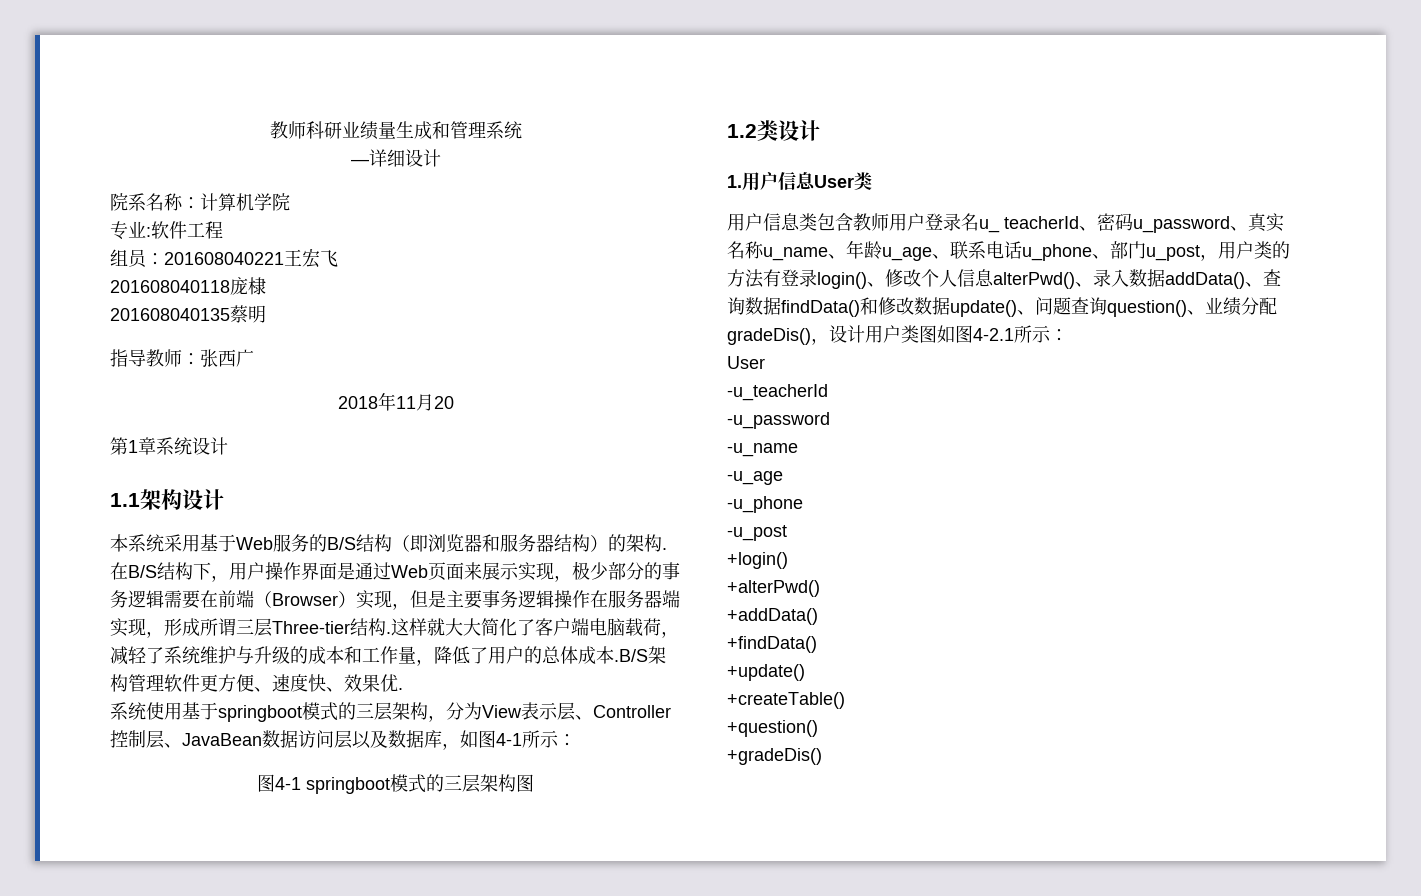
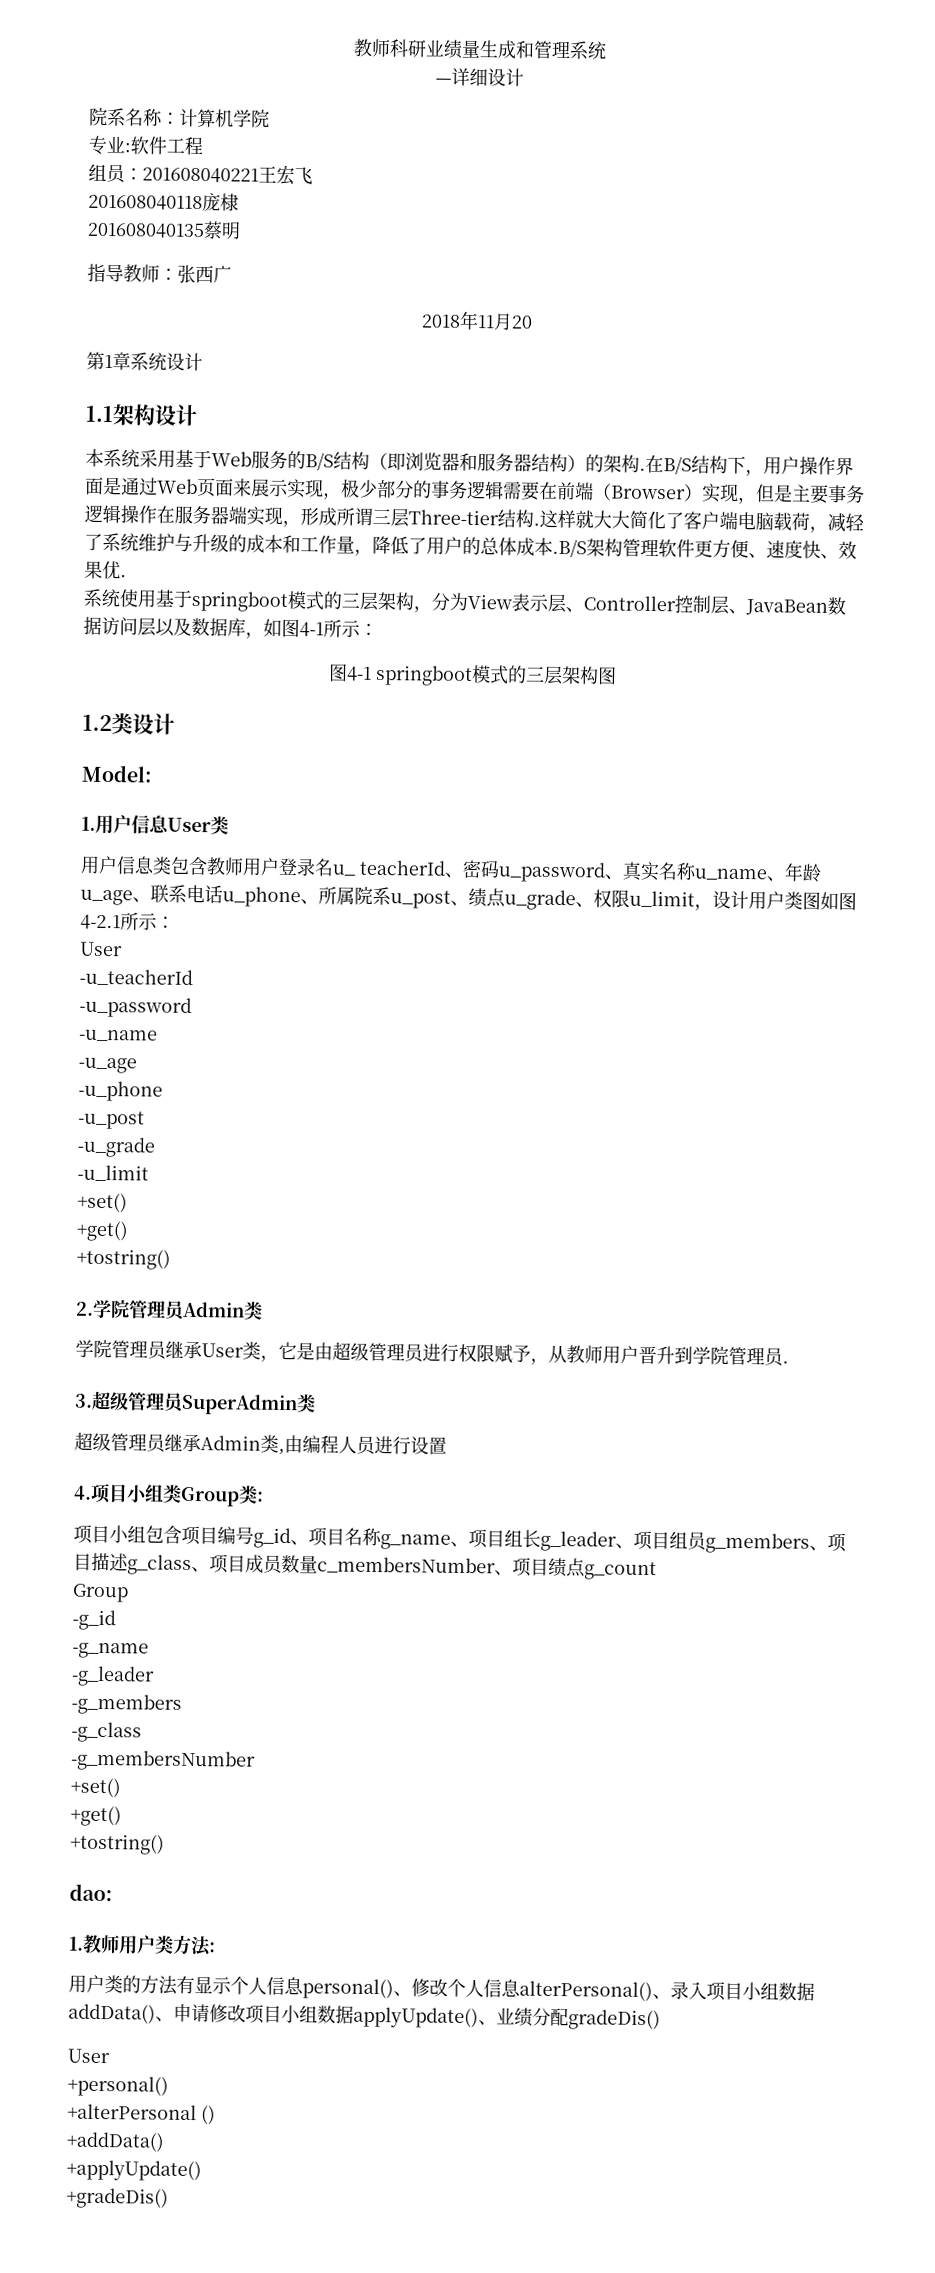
+ Model:
- 用户信息类包含教师用户登录名u_ teacherId、密码u_password、真实名称u_name、年龄u_age、联系电话u_phone、部门u_post，用户类的方法有登录login()、修改个人信息alterPwd()、录入数据addData()、查询数据findData()和修改数据update()、问题查询question()、业绩分配gradeDis()，设计用户类图如图4-2.1所示：
+ 用户信息类包含教师用户登录名u_ teacherId、密码u_password、真实名称u_name、年龄u_age、联系电话u_phone、所属院系u_post、绩点u_grade、权限u_limit，设计用户类图如图4-2.1所示：
- +login()
- +alterPwd()
+ -u_grade
+ -u_limit
+ +set()
+ +get()
+ +tostring()
+ 2.学院管理员Admin类
+ 学院管理员继承User类，它是由超级管理员进行权限赋予，从教师用户晋升到学院管理员.
+ 3.超级管理员SuperAdmin类
+ 超级管理员继承Admin类,由编程人员进行设置
+ 4.项目小组类Group类:
+ 项目小组包含项目编号g_id、项目名称g_name、项目组长g_leader、项目组员g_members、项目描述g_class、项目成员数量c_membersNumber、项目绩点g_count
+ Group
+ -g_id
+ -g_name
+ -g_leader
+ -g_members
+ -g_class
+ -g_membersNumber
+ +set()
+ +get()
+ +tostring()
+ dao:
+ 1.教师用户类方法:
+ 用户类的方法有显示个人信息personal()、修改个人信息alterPersonal()、录入项目小组数据addData()、申请修改项目小组数据applyUpdate()、业绩分配gradeDis()
+ User
+ +personal()
+ +alterPersonal ()
  +addData()
- +findData()
- +update()
- +createTable()
- +question()
+ +applyUpdate()

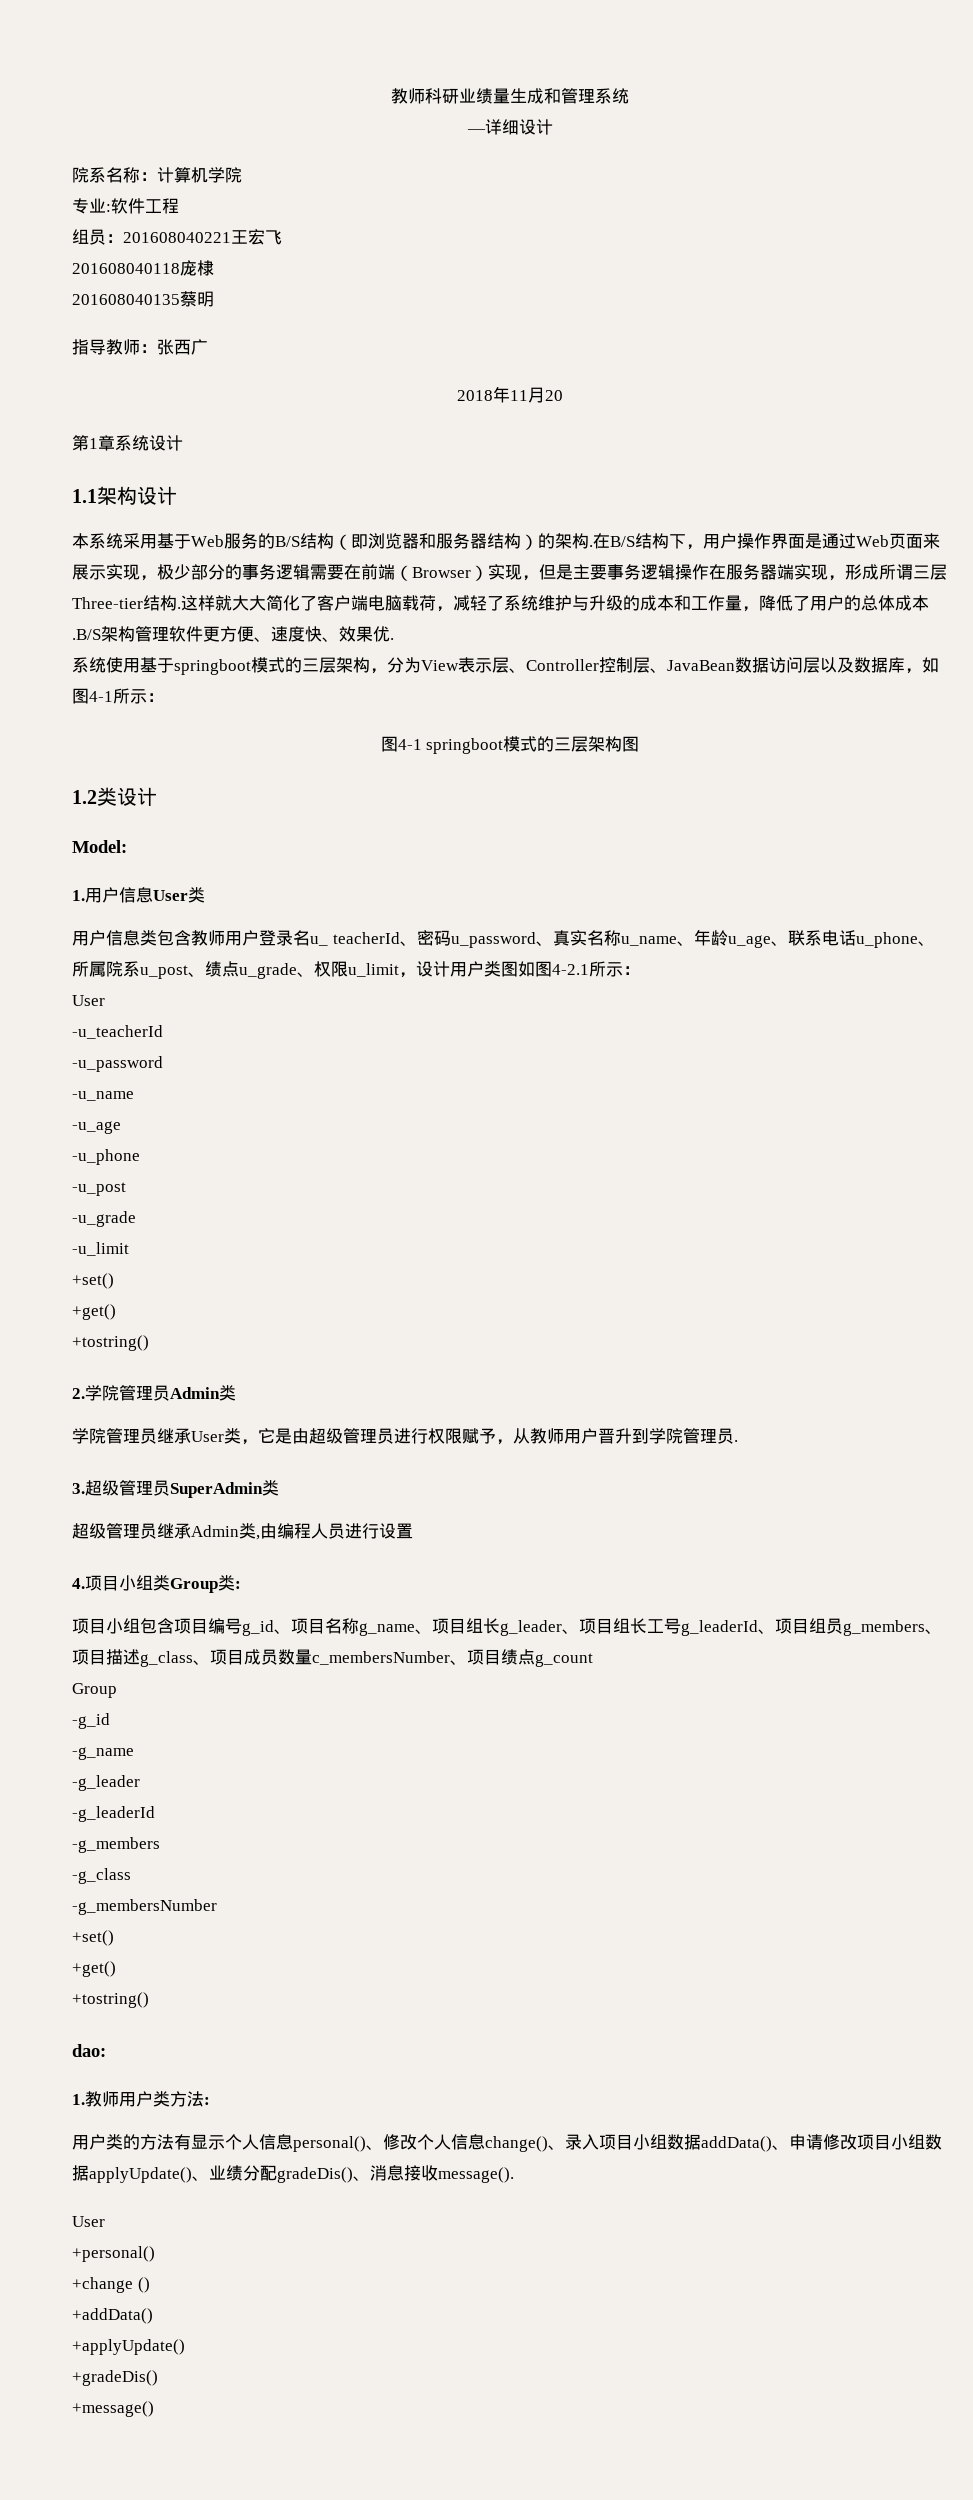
- 项目小组包含项目编号g_id、项目名称g_name、项目组长g_leader、项目组员g_members、项目描述g_class、项目成员数量c_membersNumber、项目绩点g_count
+ 项目小组包含项目编号g_id、项目名称g_name、项目组长g_leader、项目组长工号g_leaderId、项目组员g_members、项目描述g_class、项目成员数量c_membersNumber、项目绩点g_count
+ -g_leaderId
- 用户类的方法有显示个人信息personal()、修改个人信息alterPersonal()、录入项目小组数据addData()、申请修改项目小组数据applyUpdate()、业绩分配gradeDis()
+ 用户类的方法有显示个人信息personal()、修改个人信息change()、录入项目小组数据addData()、申请修改项目小组数据applyUpdate()、业绩分配gradeDis()、消息接收message().
- +alterPersonal ()
+ +change ()
+ +message()

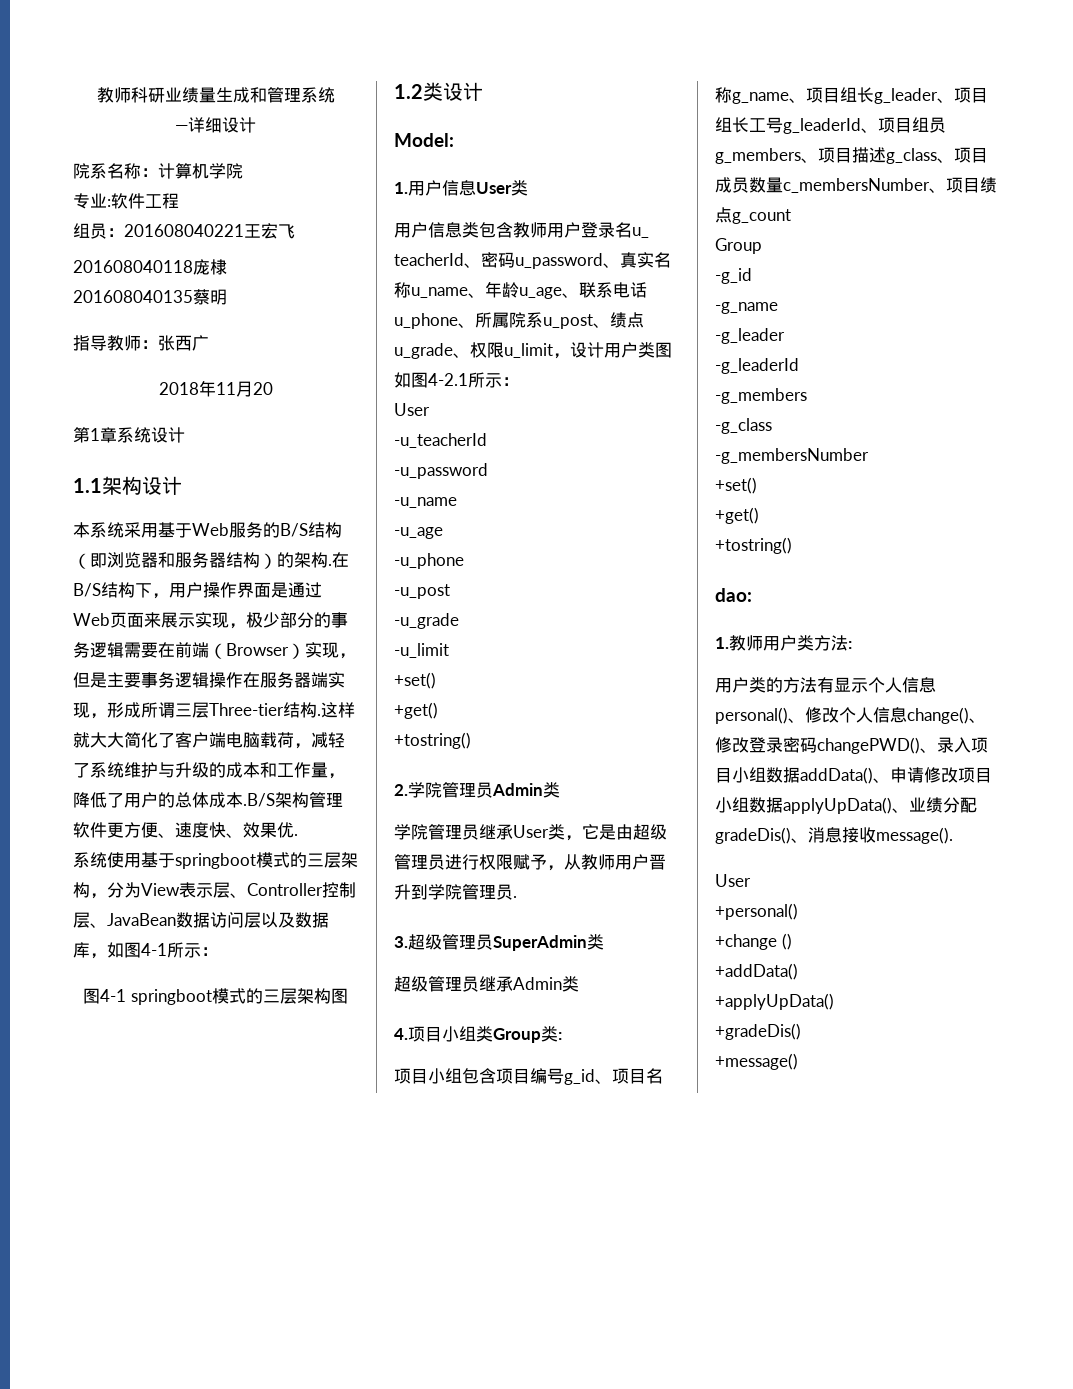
- 超级管理员继承Admin类,由编程人员进行设置
+ 超级管理员继承Admin类
- 用户类的方法有显示个人信息personal()、修改个人信息change()、录入项目小组数据addData()、申请修改项目小组数据applyUpdate()、业绩分配gradeDis()、消息接收message().
+ 用户类的方法有显示个人信息personal()、修改个人信息change()、修改登录密码changePWD()、录入项目小组数据addData()、申请修改项目小组数据applyUpData()、业绩分配gradeDis()、消息接收message().
- +applyUpdate()
+ +applyUpData()

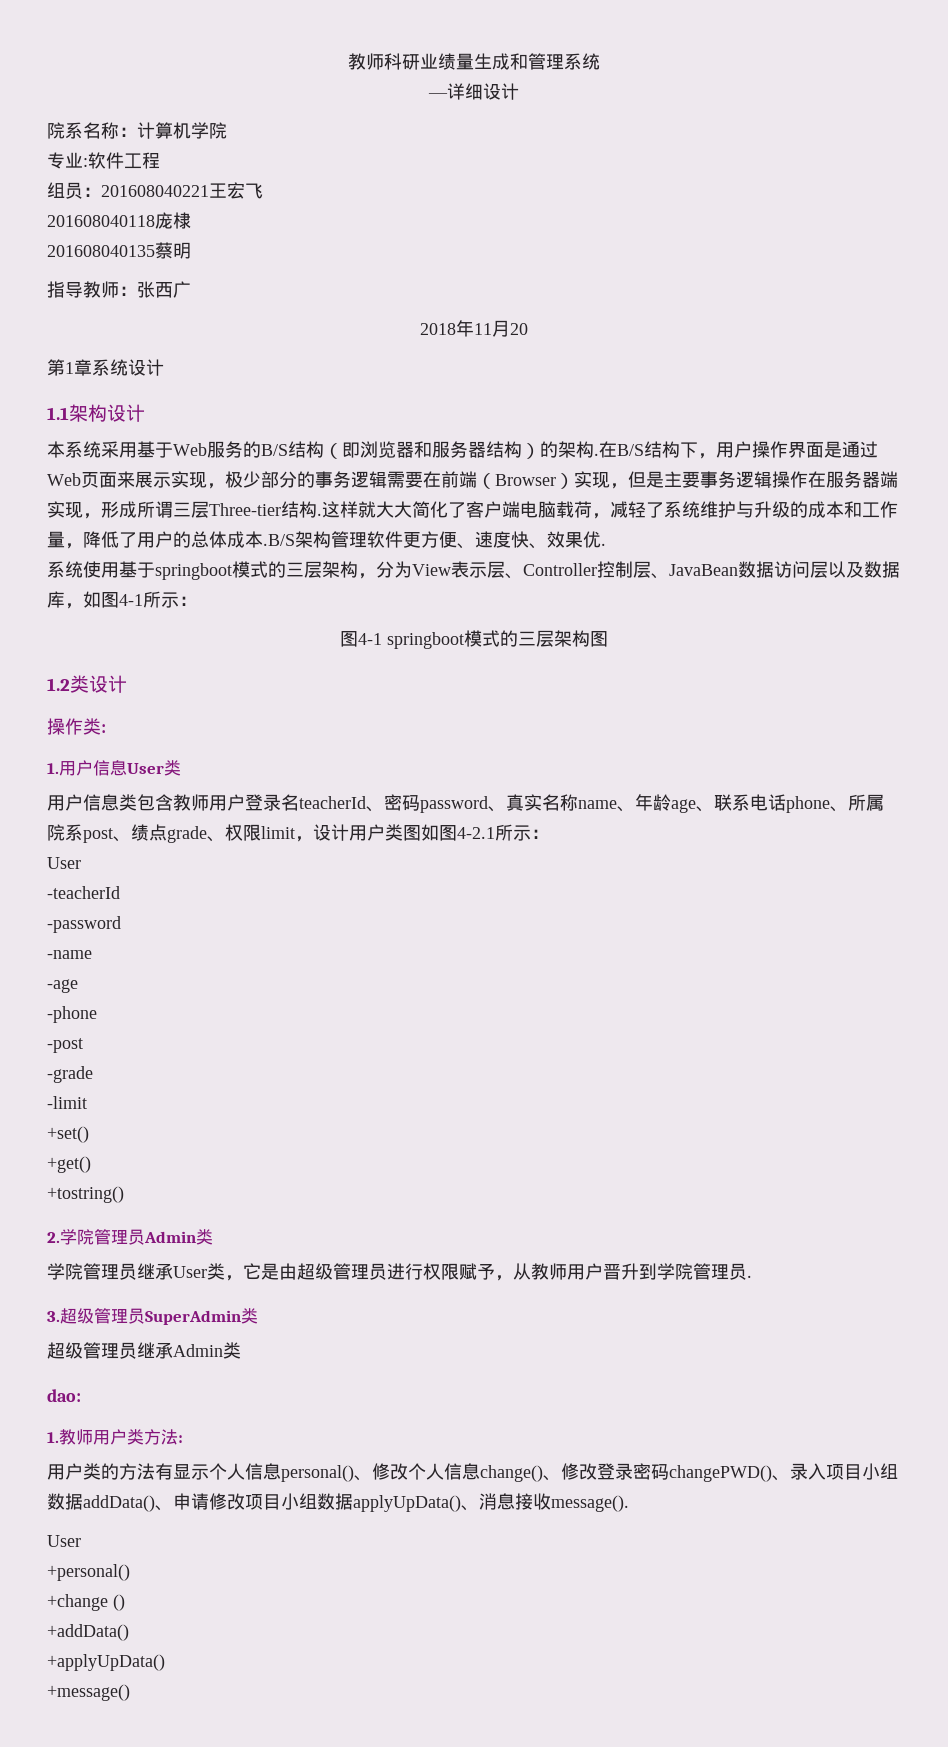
- Model:
+ 操作类:
- 用户信息类包含教师用户登录名u_ teacherId、密码u_password、真实名称u_name、年龄u_age、联系电话u_phone、所属院系u_post、绩点u_grade、权限u_limit，设计用户类图如图4-2.1所示：
+ 用户信息类包含教师用户登录名teacherId、密码password、真实名称name、年龄age、联系电话phone、所属院系post、绩点grade、权限limit，设计用户类图如图4-2.1所示：
- -u_teacherId
- -u_password
- -u_name
- -u_age
- -u_phone
- -u_post
- -u_grade
- -u_limit
+ -teacherId
+ -password
+ -name
+ -age
+ -phone
+ -post
+ -grade
+ -limit
- 4.项目小组类Group类:
- 项目小组包含项目编号g_id、项目名称g_name、项目组长g_leader、项目组长工号g_leaderId、项目组员g_members、项目描述g_class、项目成员数量c_membersNumber、项目绩点g_count
- Group
- -g_id
- -g_name
- -g_leader
- -g_leaderId
- -g_members
- -g_class
- -g_membersNumber
- +set()
- +get()
- +tostring()
- 用户类的方法有显示个人信息personal()、修改个人信息change()、修改登录密码changePWD()、录入项目小组数据addData()、申请修改项目小组数据applyUpData()、业绩分配gradeDis()、消息接收message().
+ 用户类的方法有显示个人信息personal()、修改个人信息change()、修改登录密码changePWD()、录入项目小组数据addData()、申请修改项目小组数据applyUpData()、消息接收message().
- +gradeDis()

